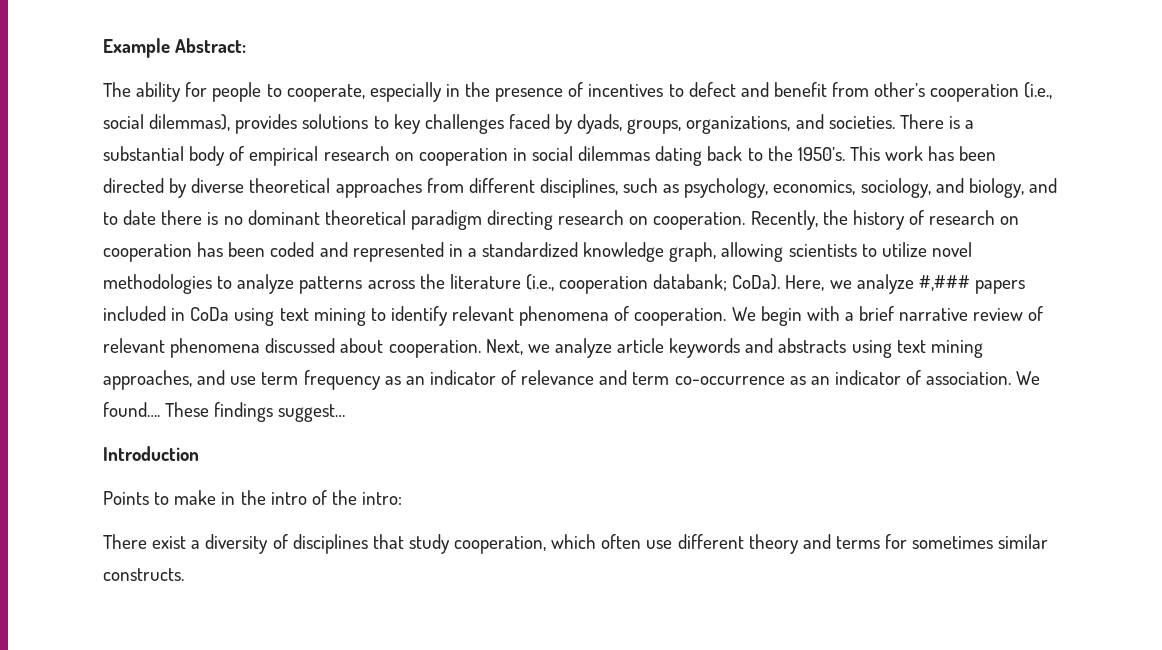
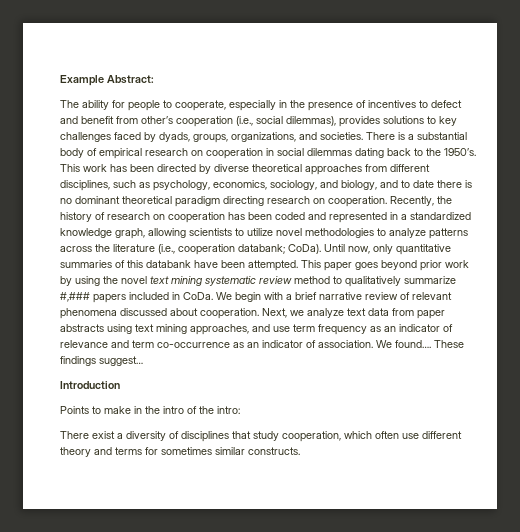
- Here, we analyze #,### papers included in CoDa using text mining to identify relevant phenomena of cooperation.
+ Until now, only quantitative summaries of this databank have been attempted. This paper goes beyond prior work by using the novel text mining systematic review method to qualitatively summarize #,### papers included in CoDa.
- Next, we analyze article keywords and abstracts using text mining approaches, and use term frequency as an indicator of relevance and term co-occurrence as an indicator of association.
+ Next, we analyze text data from paper abstracts using text mining approaches, and use term frequency as an indicator of relevance and term co-occurrence as an indicator of association.

